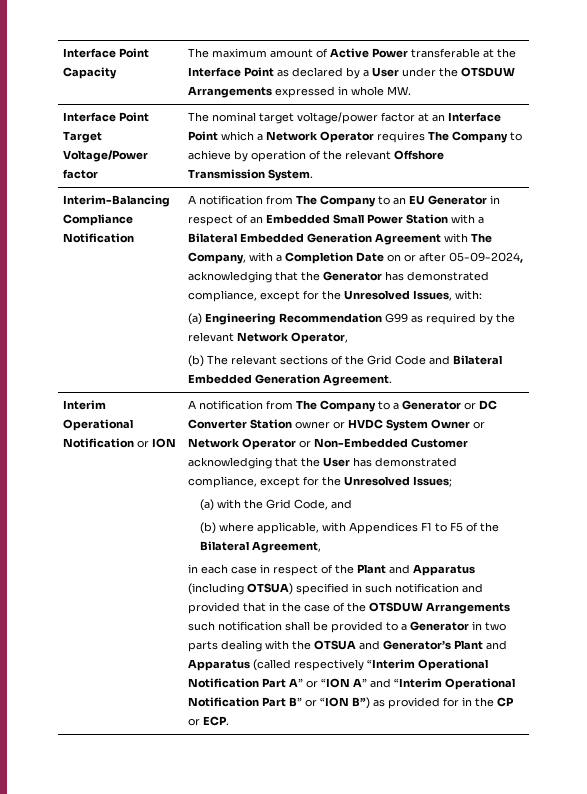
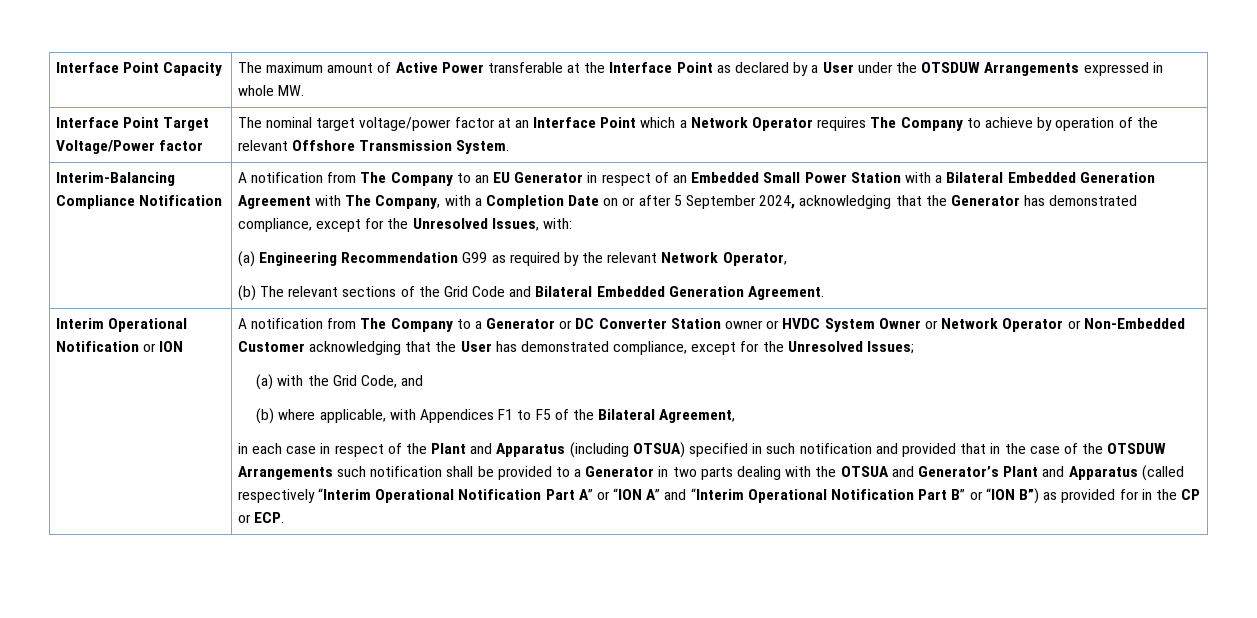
- A notification from The Company to an EU Generator in respect of an Embedded Small Power Station with a Bilateral Embedded Generation Agreement with The Company, with a Completion Date on or after 05-09-2024, acknowledging that the Generator has demonstrated compliance, except for the Unresolved Issues, with:
+ A notification from The Company to an EU Generator in respect of an Embedded Small Power Station with a Bilateral Embedded Generation Agreement with The Company, with a Completion Date on or after 5 September 2024, acknowledging that the Generator has demonstrated compliance, except for the Unresolved Issues, with:

